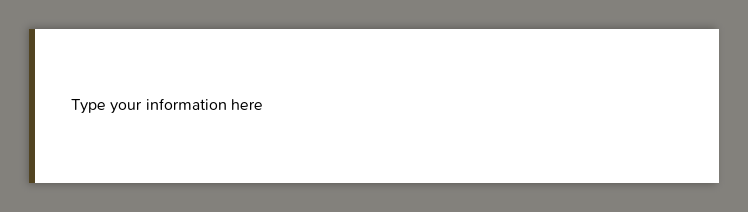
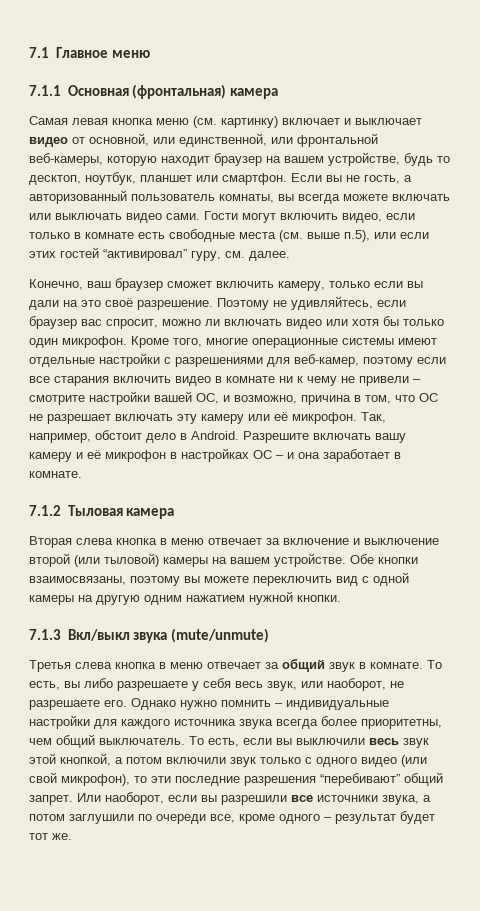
- Type your information here
+ 7.1 Главное меню
+ 7.1.1 Основная (фронтальная) камера
+ Самая левая кнопка меню (см. картинку) включает и выключает видео от основной, или единственной, или фронтальной веб-камеры, которую находит браузер на вашем устройстве, будь то десктоп, ноутбук, планшет или смартфон. Если вы не гость, а авторизованный пользователь комнаты, вы всегда можете включать или выключать видео сами. Гости могут включить видео, если только в комнате есть свободные места (см. выше п.5), или если этих гостей “активировал” гуру, см. далее.
+ Конечно, ваш браузер сможет включить камеру, только если вы дали на это своё разрешение. Поэтому не удивляйтесь, если браузер вас спросит, можно ли включать видео или хотя бы только один микрофон. Кроме того, многие операционные системы имеют отдельные настройки с разрешениями для веб-камер, поэтому если все старания включить видео в комнате ни к чему не привели – смотрите настройки вашей ОС, и возможно, причина в том, что ОС не разрешает включать эту камеру или её микрофон. Так, например, обстоит дело в Android. Разрешите включать вашу камеру и её микрофон в настройках ОС – и она заработает в комнате.
+ 7.1.2 Тыловая камера
+ Вторая слева кнопка в меню отвечает за включение и выключение второй (или тыловой) камеры на вашем устройстве. Обе кнопки взаимосвязаны, поэтому вы можете переключить вид с одной камеры на другую одним нажатием нужной кнопки.
+ 7.1.3 Вкл/выкл звука (mute/unmute)
+ Третья слева кнопка в меню отвечает за общий звук в комнате. То есть, вы либо разрешаете у себя весь звук, или наоборот, не разрешаете его. Однако нужно помнить – индивидуальные настройки для каждого источника звука всегда более приоритетны, чем общий выключатель. То есть, если вы выключили весь звук этой кнопкой, а потом включили звук только с одного видео (или свой микрофон), то эти последние разрешения “перебивают” общий запрет. Или наоборот, если вы разрешили все источники звука, а потом заглушили по очереди все, кроме одного – результат будет тот же.

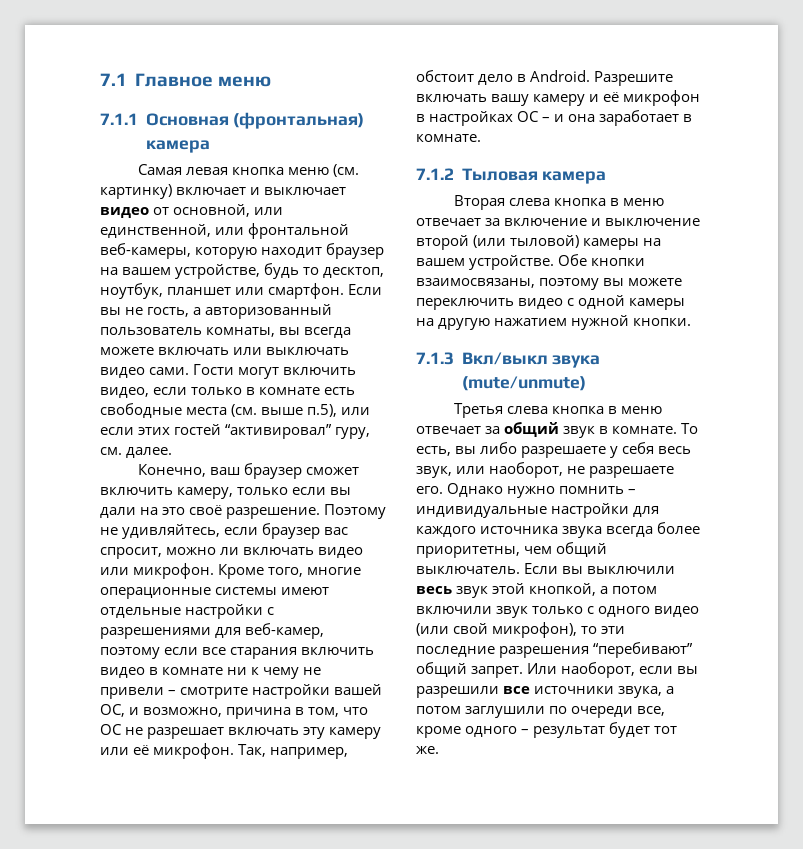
- Поэтому не удивляйтесь, если браузер вас спросит, можно ли включать видео или хотя бы только один микрофон.
+ Поэтому не удивляйтесь, если браузер вас спросит, можно ли включать видео или микрофон.
- Обе кнопки взаимосвязаны, поэтому вы можете переключить вид с одной камеры на другую одним нажатием нужной кнопки.
+ Обе кнопки взаимосвязаны, поэтому вы можете переключить видео с одной камеры на другую нажатием нужной кнопки.
- То есть, если вы выключили весь звук этой кнопкой, а потом включили звук только с одного видео (или свой микрофон), то эти последние разрешения “перебивают” общий запрет.
+ Если вы выключили весь звук этой кнопкой, а потом включили звук только с одного видео (или свой микрофон), то эти последние разрешения “перебивают” общий запрет.

